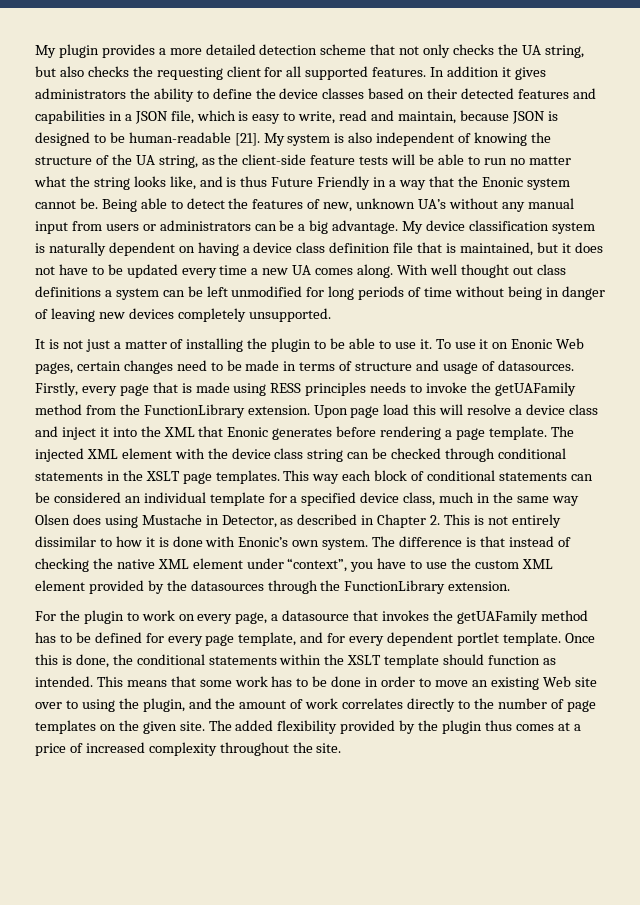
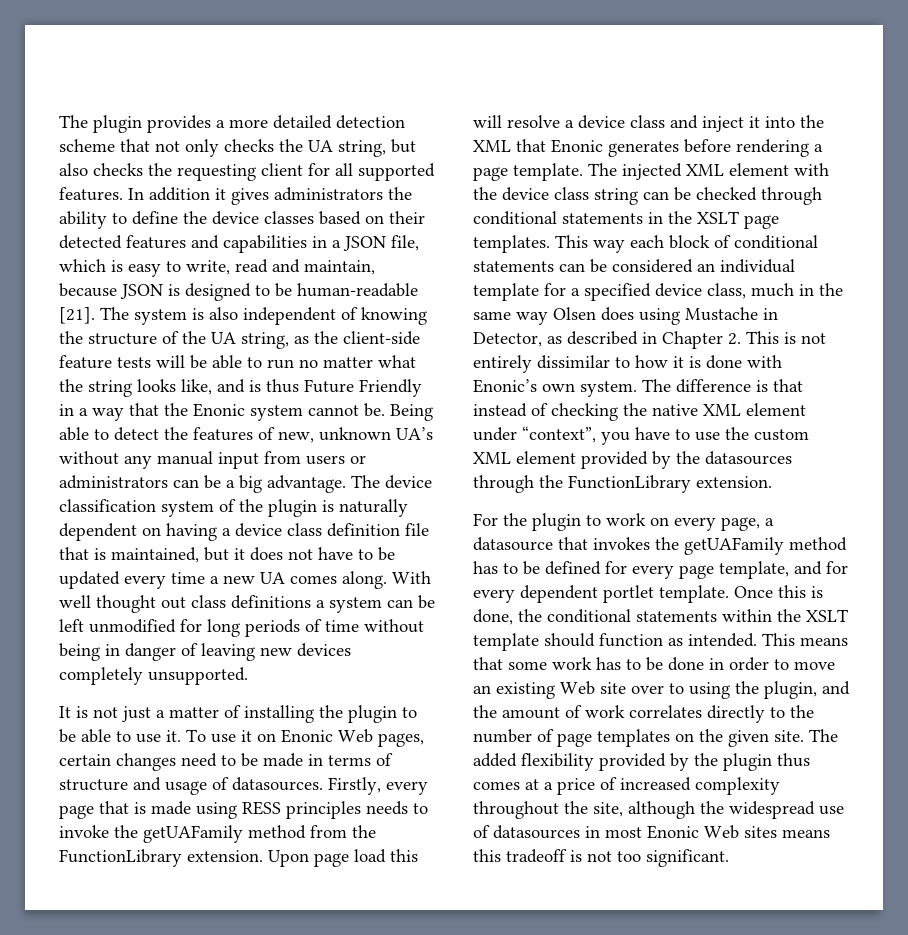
- My plugin provides a more detailed detection scheme that not only checks the UA string, but also checks the requesting client for all supported features.
+ The plugin provides a more detailed detection scheme that not only checks the UA string, but also checks the requesting client for all supported features.
- My system is also independent of knowing the structure of the UA string, as the client-side feature tests will be able to run no matter what the string looks like, and is thus Future Friendly in a way that the Enonic system cannot be.
+ The system is also independent of knowing the structure of the UA string, as the client-side feature tests will be able to run no matter what the string looks like, and is thus Future Friendly in a way that the Enonic system cannot be.
- My device classification system is naturally dependent on having a device class definition file that is maintained, but it does not have to be updated every time a new UA comes along.
+ The device classification system of the plugin is naturally dependent on having a device class definition file that is maintained, but it does not have to be updated every time a new UA comes along.
- The added flexibility provided by the plugin thus comes at a price of increased complexity throughout the site.
+ The added flexibility provided by the plugin thus comes at a price of increased complexity throughout the site, although the widespread use of datasources in most Enonic Web sites means this tradeoff is not too significant.

